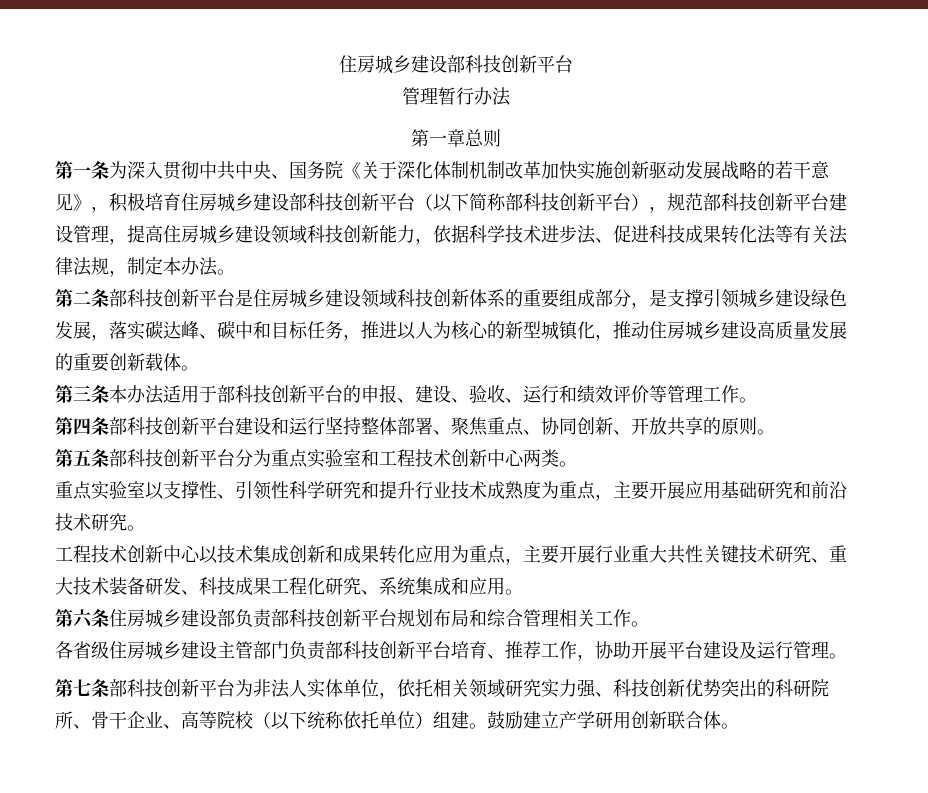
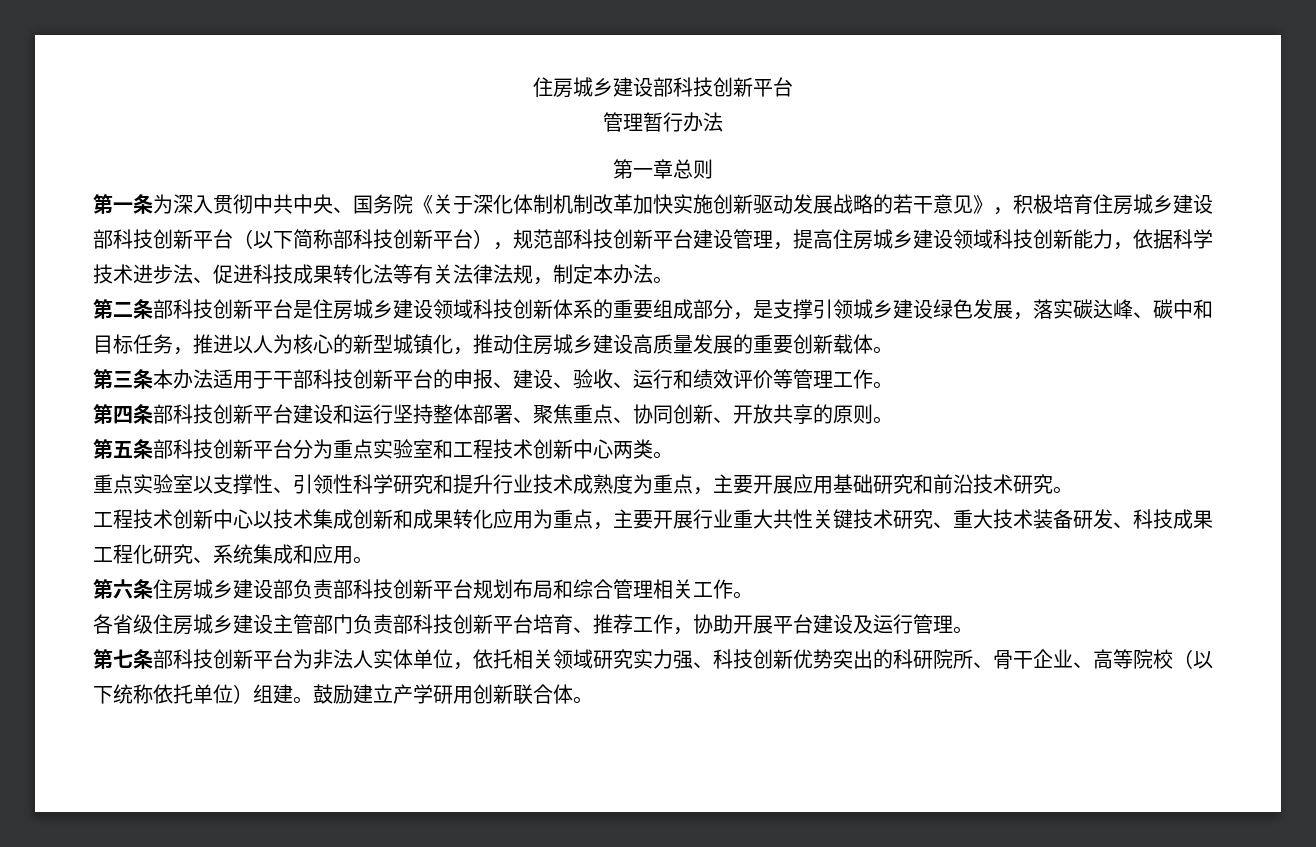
- 第三条本办法适用于部科技创新平台的申报、建设、验收、运行和绩效评价等管理工作。
+ 第三条本办法适用于干部科技创新平台的申报、建设、验收、运行和绩效评价等管理工作。

